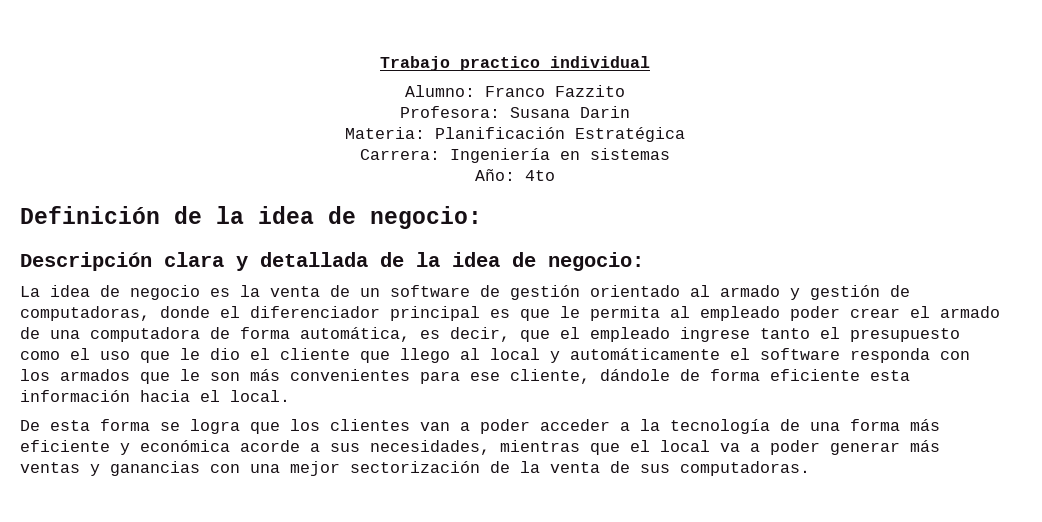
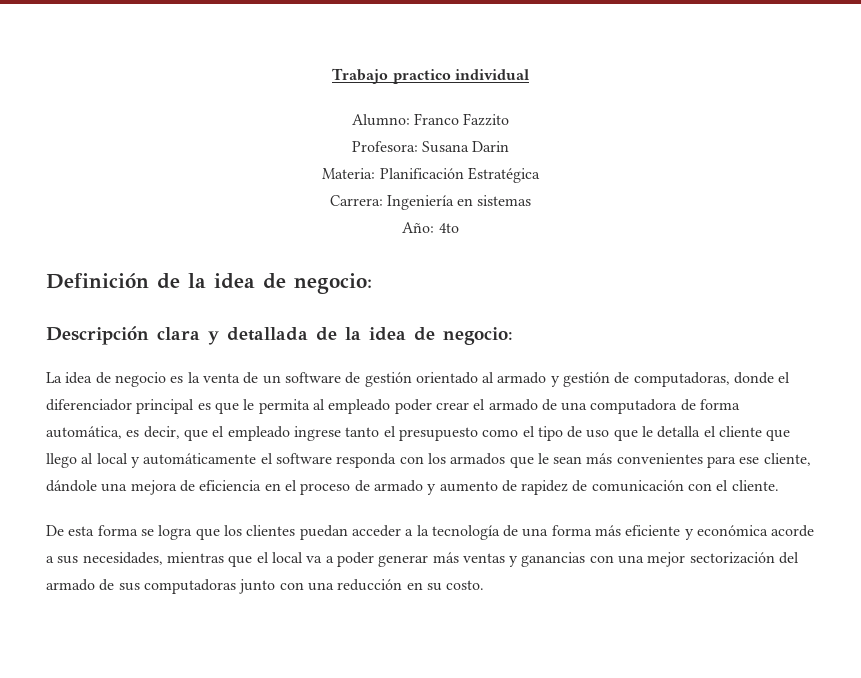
- La idea de negocio es la venta de un software de gestión orientado al armado y gestión de computadoras, donde el diferenciador principal es que le permita al empleado poder crear el armado de una computadora de forma automática, es decir, que el empleado ingrese tanto el presupuesto como el uso que le dio el cliente que llego al local y automáticamente el software responda con los armados que le son más convenientes para ese cliente, dándole de forma eficiente esta información hacia el local.
+ La idea de negocio es la venta de un software de gestión orientado al armado y gestión de computadoras, donde el diferenciador principal es que le permita al empleado poder crear el armado de una computadora de forma automática, es decir, que el empleado ingrese tanto el presupuesto como el tipo de uso que le detalla el cliente que llego al local y automáticamente el software responda con los armados que le sean más convenientes para ese cliente, dándole una mejora de eficiencia en el proceso de armado y aumento de rapidez de comunicación con el cliente.
- De esta forma se logra que los clientes van a poder acceder a la tecnología de una forma más eficiente y económica acorde a sus necesidades, mientras que el local va a poder generar más ventas y ganancias con una mejor sectorización de la venta de sus computadoras.
+ De esta forma se logra que los clientes puedan acceder a la tecnología de una forma más eficiente y económica acorde a sus necesidades, mientras que el local va a poder generar más ventas y ganancias con una mejor sectorización del armado de sus computadoras junto con una reducción en su costo.

